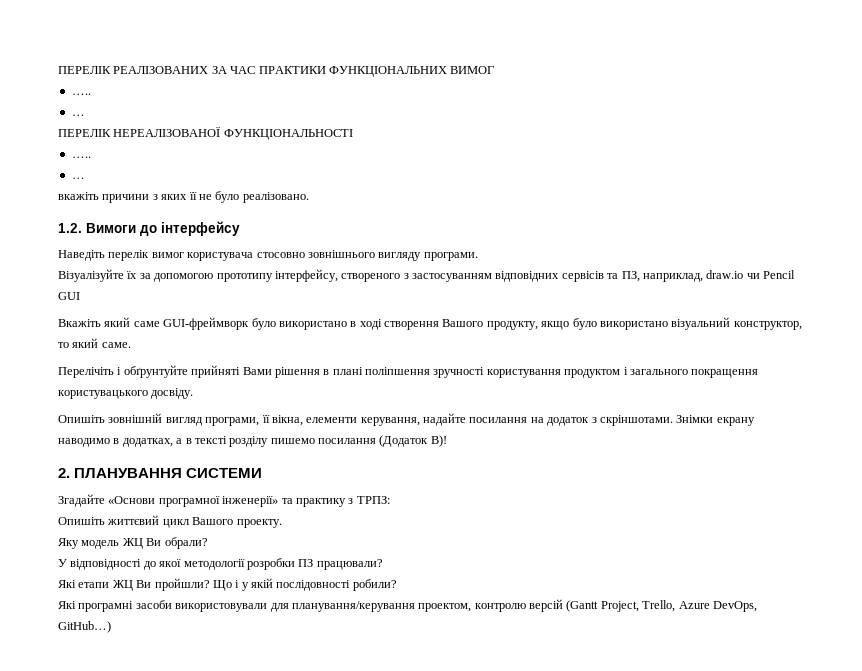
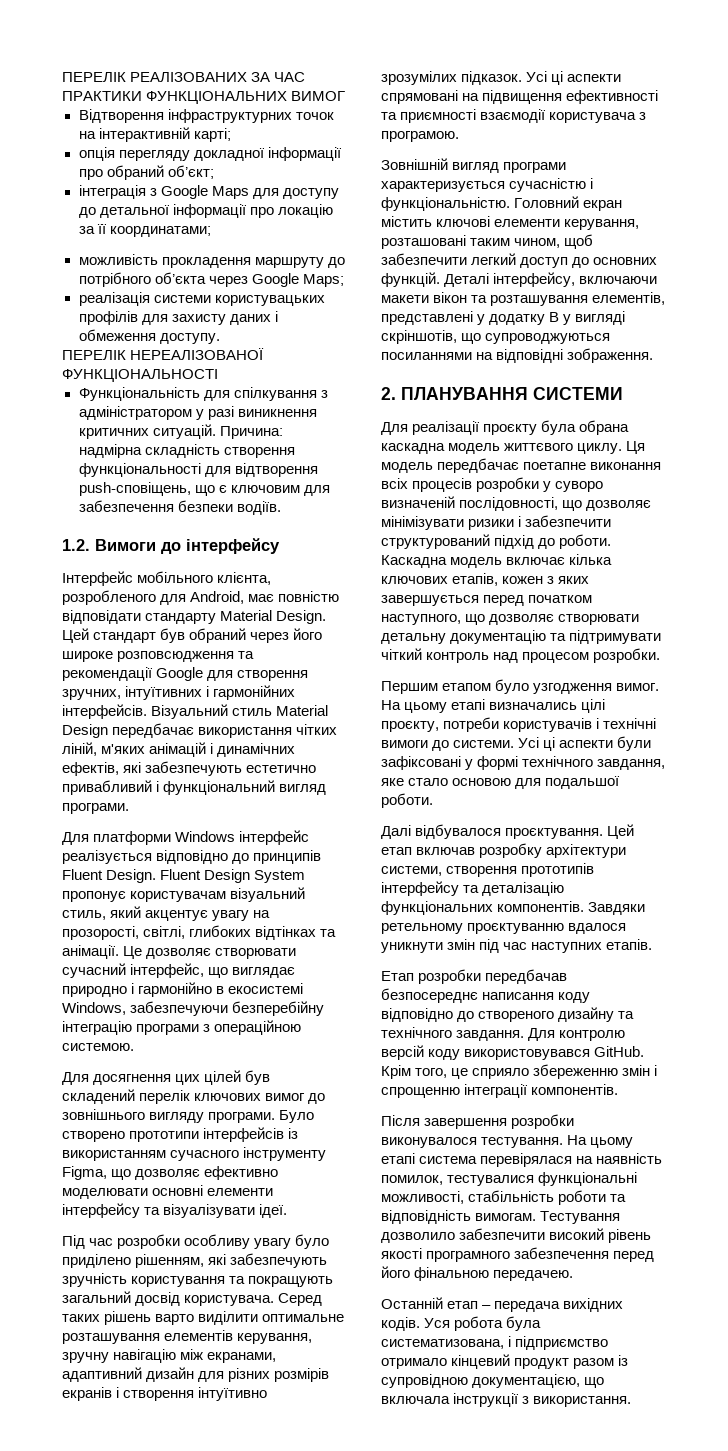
  ПЕРЕЛІК РЕАЛІЗОВАНИХ ЗА ЧАС ПРАКТИКИ ФУНКЦІОНАЛЬНИХ ВИМОГ
- …..
- …
+ Відтворення інфраструктурних точок на інтерактивній карті;
+ опція перегляду докладної інформації про обраний об’єкт;
+ інтеграція з Google Maps для доступу до детальної інформації про локацію за її координатами;
+ можливість прокладення маршруту до потрібного об’єкта через Google Maps;
+ реалізація системи користувацьких профілів для захисту даних і обмеження доступу.
  ПЕРЕЛІК НЕРЕАЛІЗОВАНОЇ ФУНКЦІОНАЛЬНОСТІ
- …..
- …
- вкажіть причини з яких її не було реалізовано.
+ Функціональність для спілкування з адміністратором у разі виникнення критичних ситуацій. Причина: надмірна складність створення функціональності для відтворення push-сповіщень, що є ключовим для забезпечення безпеки водіїв.
  1.2. Вимоги до інтерфейсу
- Наведіть перелік вимог користувача стосовно зовнішнього вигляду програми.
- Візуалізуйте їх за допомогою прототипу інтерфейсу, створеного з застосуванням відповідних сервісів та ПЗ, наприклад, draw.io чи Pencil GUI
- Вкажіть який саме GUI-фреймворк було використано в ході створення Вашого продукту, якщо було використано візуальний конструктор, то який саме.
- Перелічіть і обґрунтуйте прийняті Вами рішення в плані поліпшення зручності користування продуктом і загального покращення користувацького досвіду.
- Опишіть зовнішній вигляд програми, її вікна, елементи керування, надайте посилання на додаток з скріншотами. Знімки екрану наводимо в додатках, а в тексті розділу пишемо посилання (Додаток В)!
+ Інтерфейс мобільного клієнта, розробленого для Android, має повністю відповідати стандарту Material Design. Цей стандарт був обраний через його широке розповсюдження та рекомендації Google для створення зручних, інтуїтивних і гармонійних інтерфейсів. Візуальний стиль Material Design передбачає використання чітких ліній, м'яких анімацій і динамічних ефектів, які забезпечують естетично привабливий і функціональний вигляд програми.
+ Для платформи Windows інтерфейс реалізується відповідно до принципів Fluent Design. Fluent Design System пропонує користувачам візуальний стиль, який акцентує увагу на прозорості, світлі, глибоких відтінках та анімації. Це дозволяє створювати сучасний інтерфейс, що виглядає природно і гармонійно в екосистемі Windows, забезпечуючи безперебійну інтеграцію програми з операційною системою.
+ Для досягнення цих цілей був складений перелік ключових вимог до зовнішнього вигляду програми. Було створено прототипи інтерфейсів із використанням сучасного інструменту Figma, що дозволяє ефективно моделювати основні елементи інтерфейсу та візуалізувати ідеї.
+ Під час розробки особливу увагу було приділено рішенням, які забезпечують зручність користування та покращують загальний досвід користувача. Серед таких рішень варто виділити оптимальне розташування елементів керування, зручну навігацію між екранами, адаптивний дизайн для різних розмірів екранів і створення інтуїтивно зрозумілих підказок. Усі ці аспекти спрямовані на підвищення ефективності та приємності взаємодії користувача з програмою.
+ Зовнішній вигляд програми характеризується сучасністю і функціональністю. Головний екран містить ключові елементи керування, розташовані таким чином, щоб забезпечити легкий доступ до основних функцій. Деталі інтерфейсу, включаючи макети вікон та розташування елементів, представлені у додатку В у вигляді скріншотів, що супроводжуються посиланнями на відповідні зображення.
  2. ПЛАНУВАННЯ СИСТЕМИ
- Згадайте «Основи програмної інженерії» та практику з ТРПЗ:
- Опишіть життєвий цикл Вашого проекту.
- Яку модель ЖЦ Ви обрали?
- У відповідності до якої методології розробки ПЗ працювали?
- Які етапи ЖЦ Ви пройшли? Що і у якій послідовності робили?
- Які програмні засоби використовували для планування/керування проектом, контролю версій (Gantt Project, Trello, Azure DevOps, GitHub…)
+ Для реалізації проєкту була обрана каскадна модель життєвого циклу. Ця модель передбачає поетапне виконання всіх процесів розробки у суворо визначеній послідовності, що дозволяє мінімізувати ризики і забезпечити структурований підхід до роботи. Каскадна модель включає кілька ключових етапів, кожен з яких завершується перед початком наступного, що дозволяє створювати детальну документацію та підтримувати чіткий контроль над процесом розробки.
+ Першим етапом було узгодження вимог. На цьому етапі визначались цілі проєкту, потреби користувачів і технічні вимоги до системи. Усі ці аспекти були зафіксовані у формі технічного завдання, яке стало основою для подальшої роботи.
+ Далі відбувалося проєктування. Цей етап включав розробку архітектури системи, створення прототипів інтерфейсу та деталізацію функціональних компонентів. Завдяки ретельному проєктуванню вдалося уникнути змін під час наступних етапів.
+ Етап розробки передбачав безпосереднє написання коду відповідно до створеного дизайну та технічного завдання. Для контролю версій коду використовувався GitHub. Крім того, це сприяло збереженню змін і спрощенню інтеграції компонентів.
+ Після завершення розробки виконувалося тестування. На цьому етапі система перевірялася на наявність помилок, тестувалися функціональні можливості, стабільність роботи та відповідність вимогам. Тестування дозволило забезпечити високий рівень якості програмного забезпечення перед його фінальною передачею.
+ Останній етап – передача вихідних кодів. Уся робота була систематизована, і підприємство отримало кінцевий продукт разом із супровідною документацією, що включала інструкції з використання.

